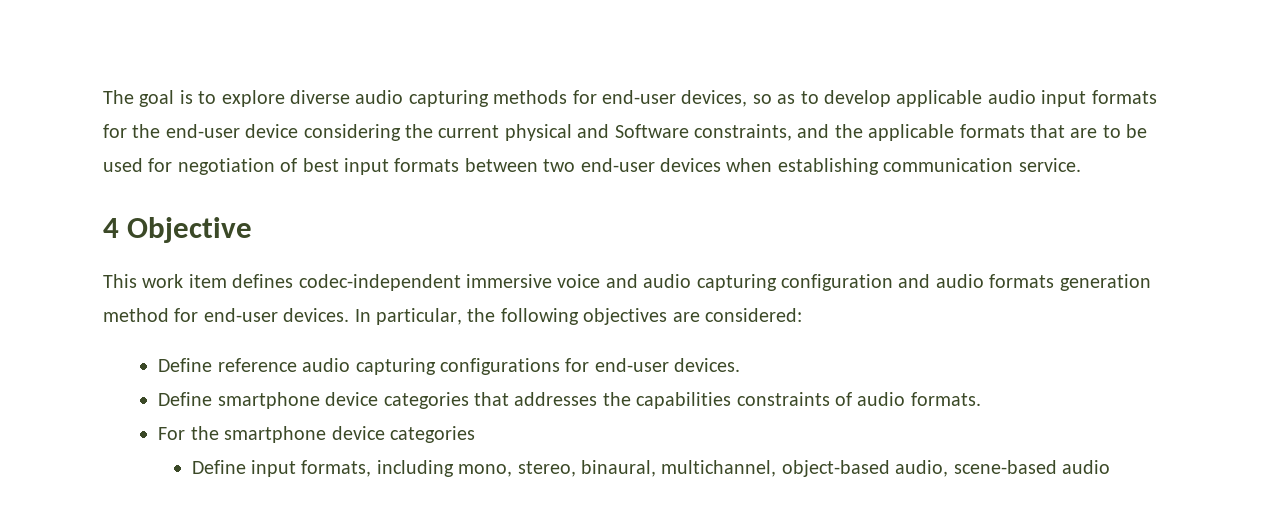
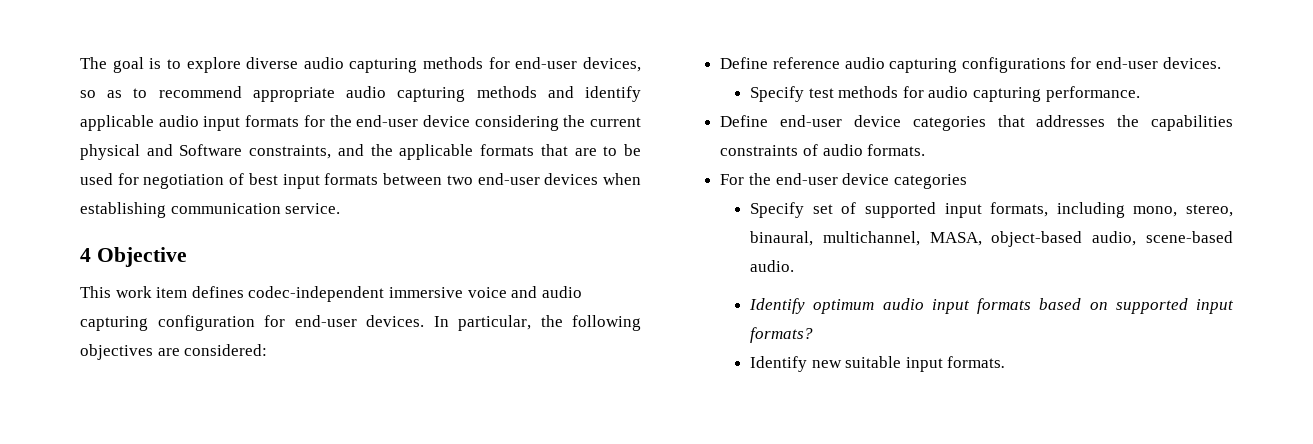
- The goal is to explore diverse audio capturing methods for end-user devices, so as to develop applicable audio input formats for the end-user device considering the current physical and Software constraints, and the applicable formats that are to be used for negotiation of best input formats between two end-user devices when establishing communication service.
+ The goal is to explore diverse audio capturing methods for end-user devices, so as to recommend appropriate audio capturing methods and identify applicable audio input formats for the end-user device considering the current physical and Software constraints, and the applicable formats that are to be used for negotiation of best input formats between two end-user devices when establishing communication service.
- This work item defines codec-independent immersive voice and audio capturing configuration and audio formats generation method for end-user devices.
+ This work item defines codec-independent immersive voice and audio capturing configuration for end-user devices.
- Define smartphone device categories that addresses the capabilities constraints of audio formats.
+ Specify test methods for audio capturing performance.
+ Define end-user device categories that addresses the capabilities constraints of audio formats.
- For the smartphone device categories
+ For the end-user device categories
- Define input formats, including mono, stereo, binaural, multichannel, object-based audio, scene-based audio
+ Specify set of supported input formats, including mono, stereo, binaural, multichannel, MASA, object-based audio, scene-based audio.
+ Identify optimum audio input formats based on supported input formats?
+ Identify new suitable input formats.

